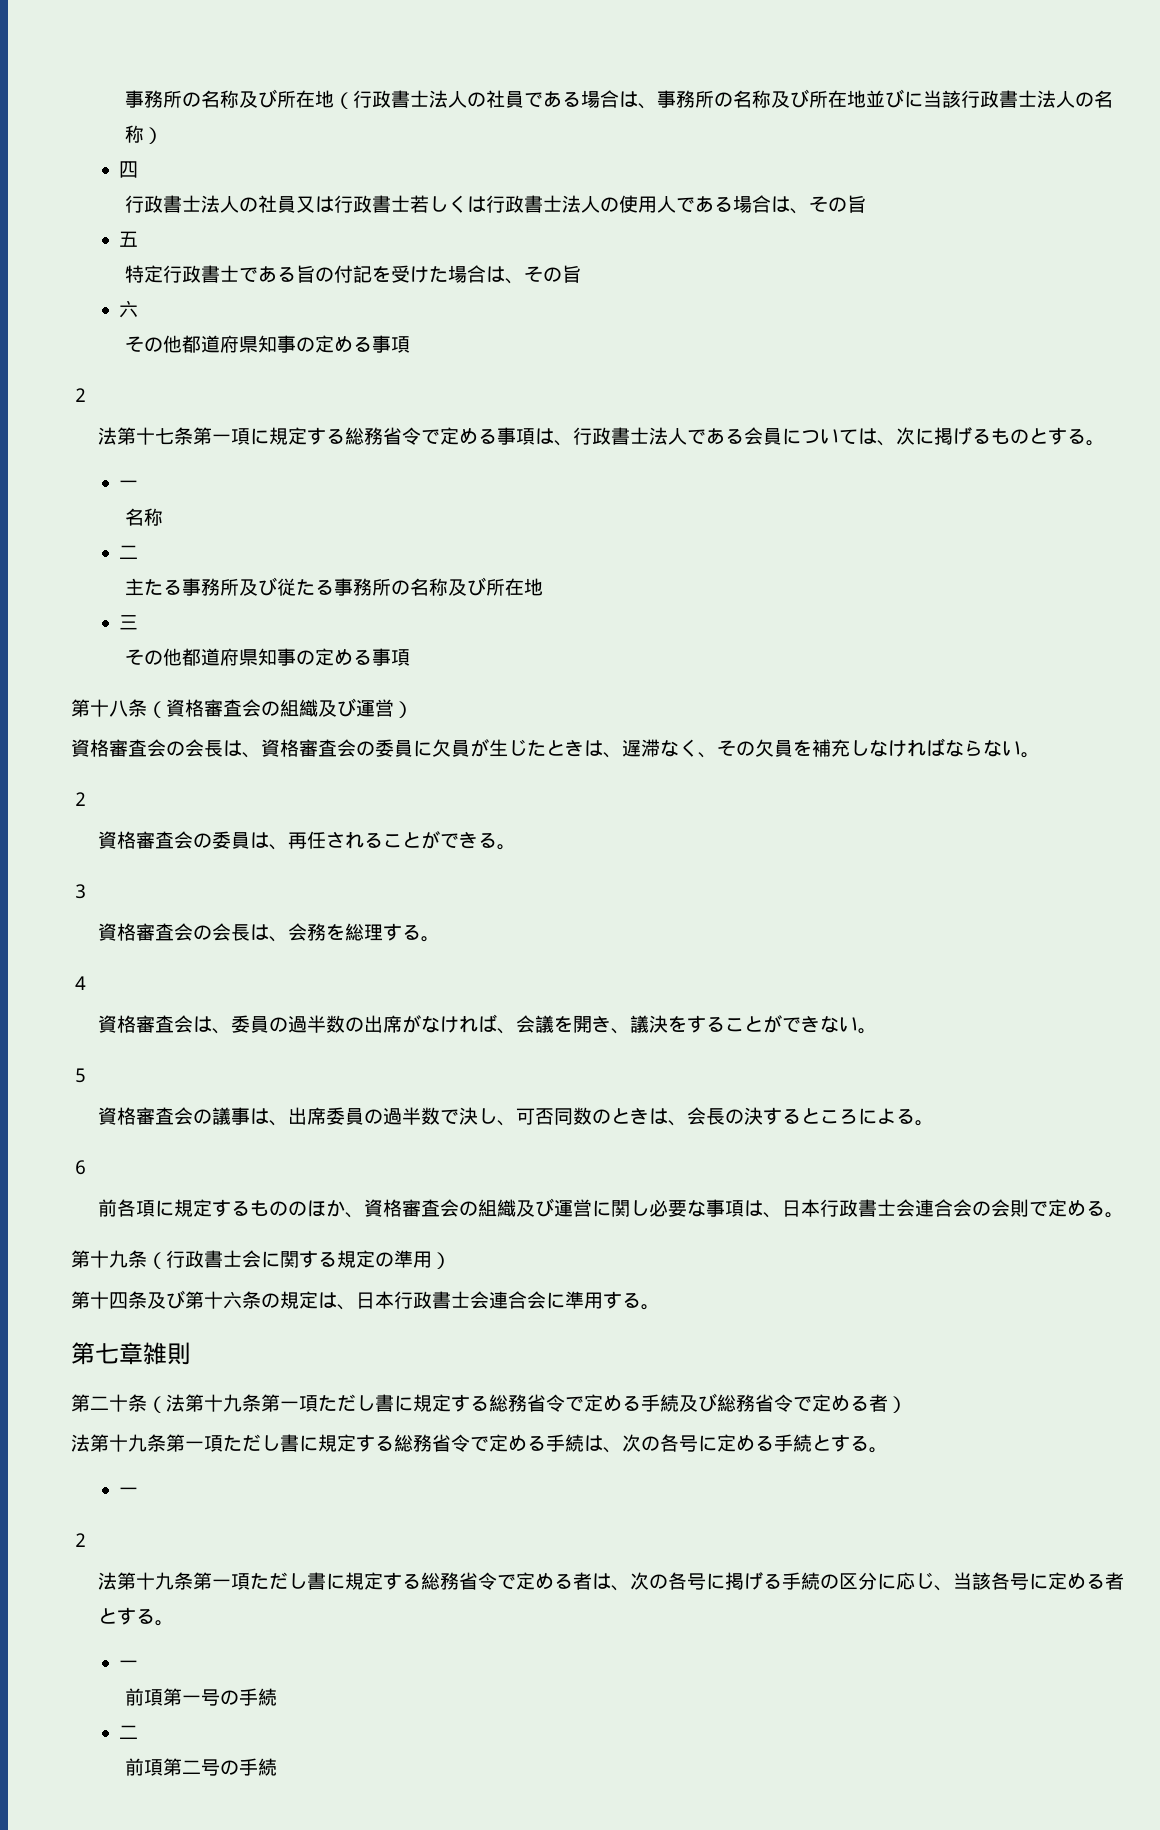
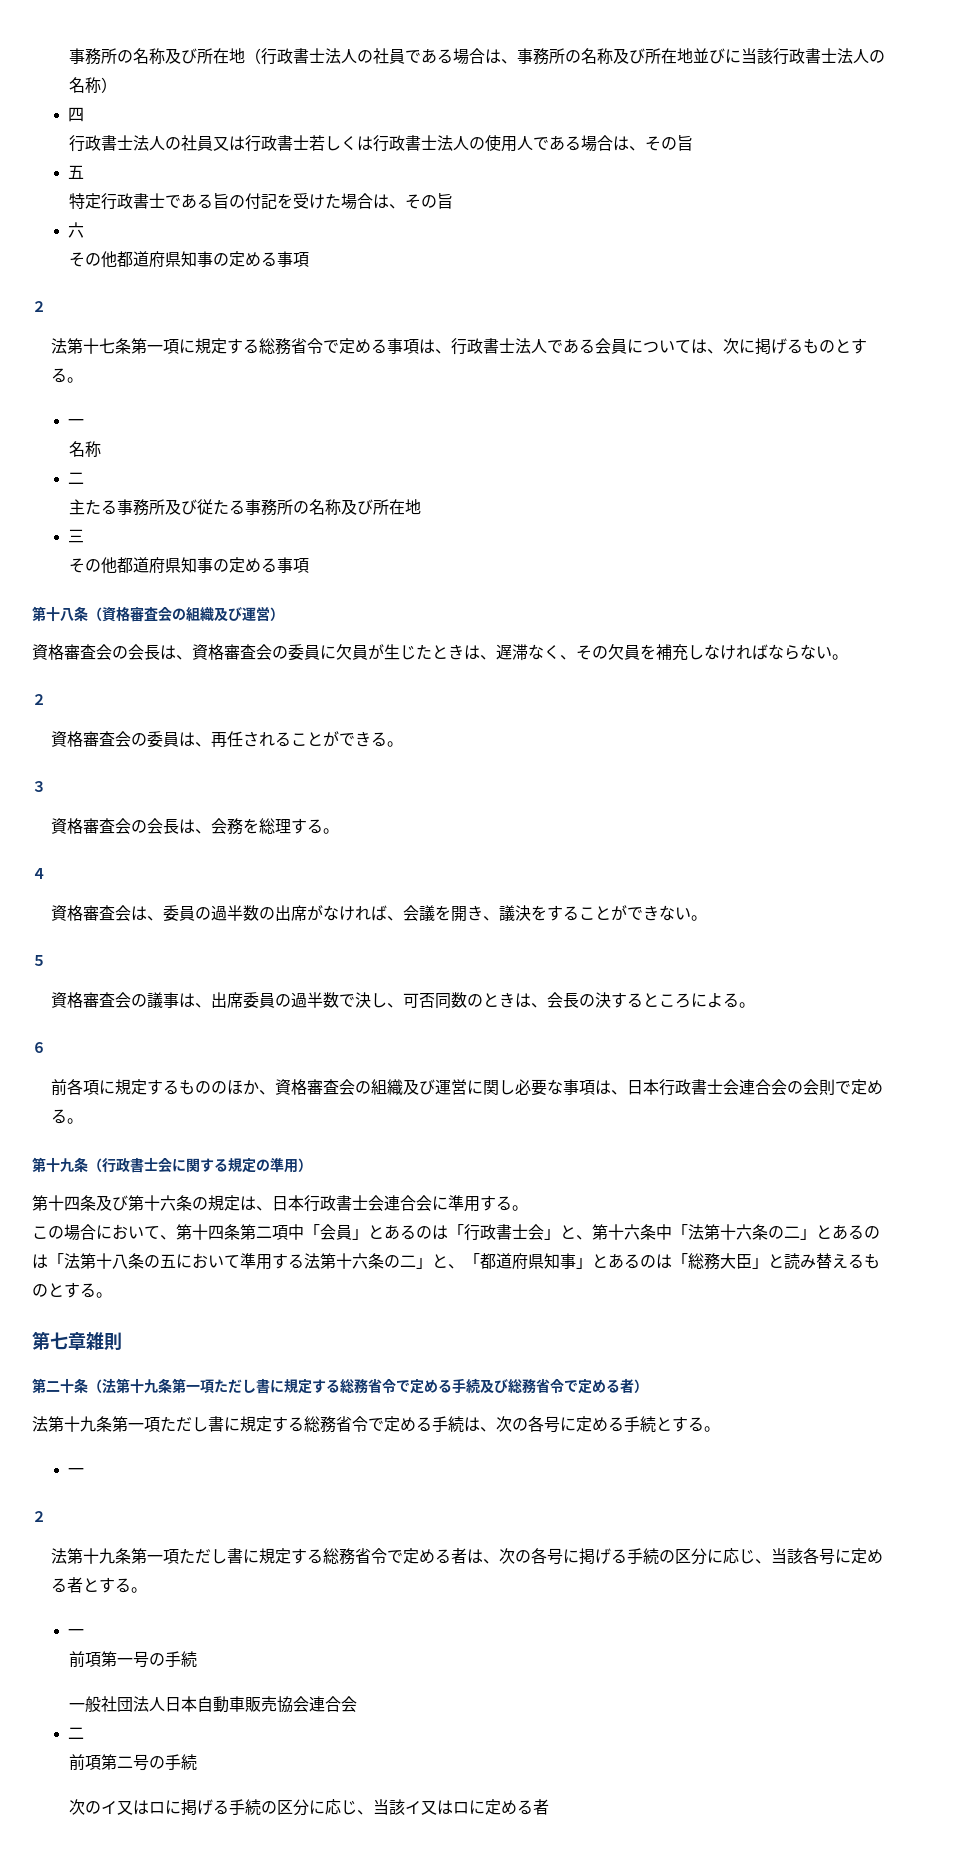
+ この場合において、第十四条第二項中「会員」とあるのは「行政書士会」と、第十六条中「法第十六条の二」とあるのは「法第十八条の五において準用する法第十六条の二」と、「都道府県知事」とあるのは「総務大臣」と読み替えるものとする。
+ 一般社団法人日本自動車販売協会連合会
+ 次のイ又はロに掲げる手続の区分に応じ、当該イ又はロに定める者

